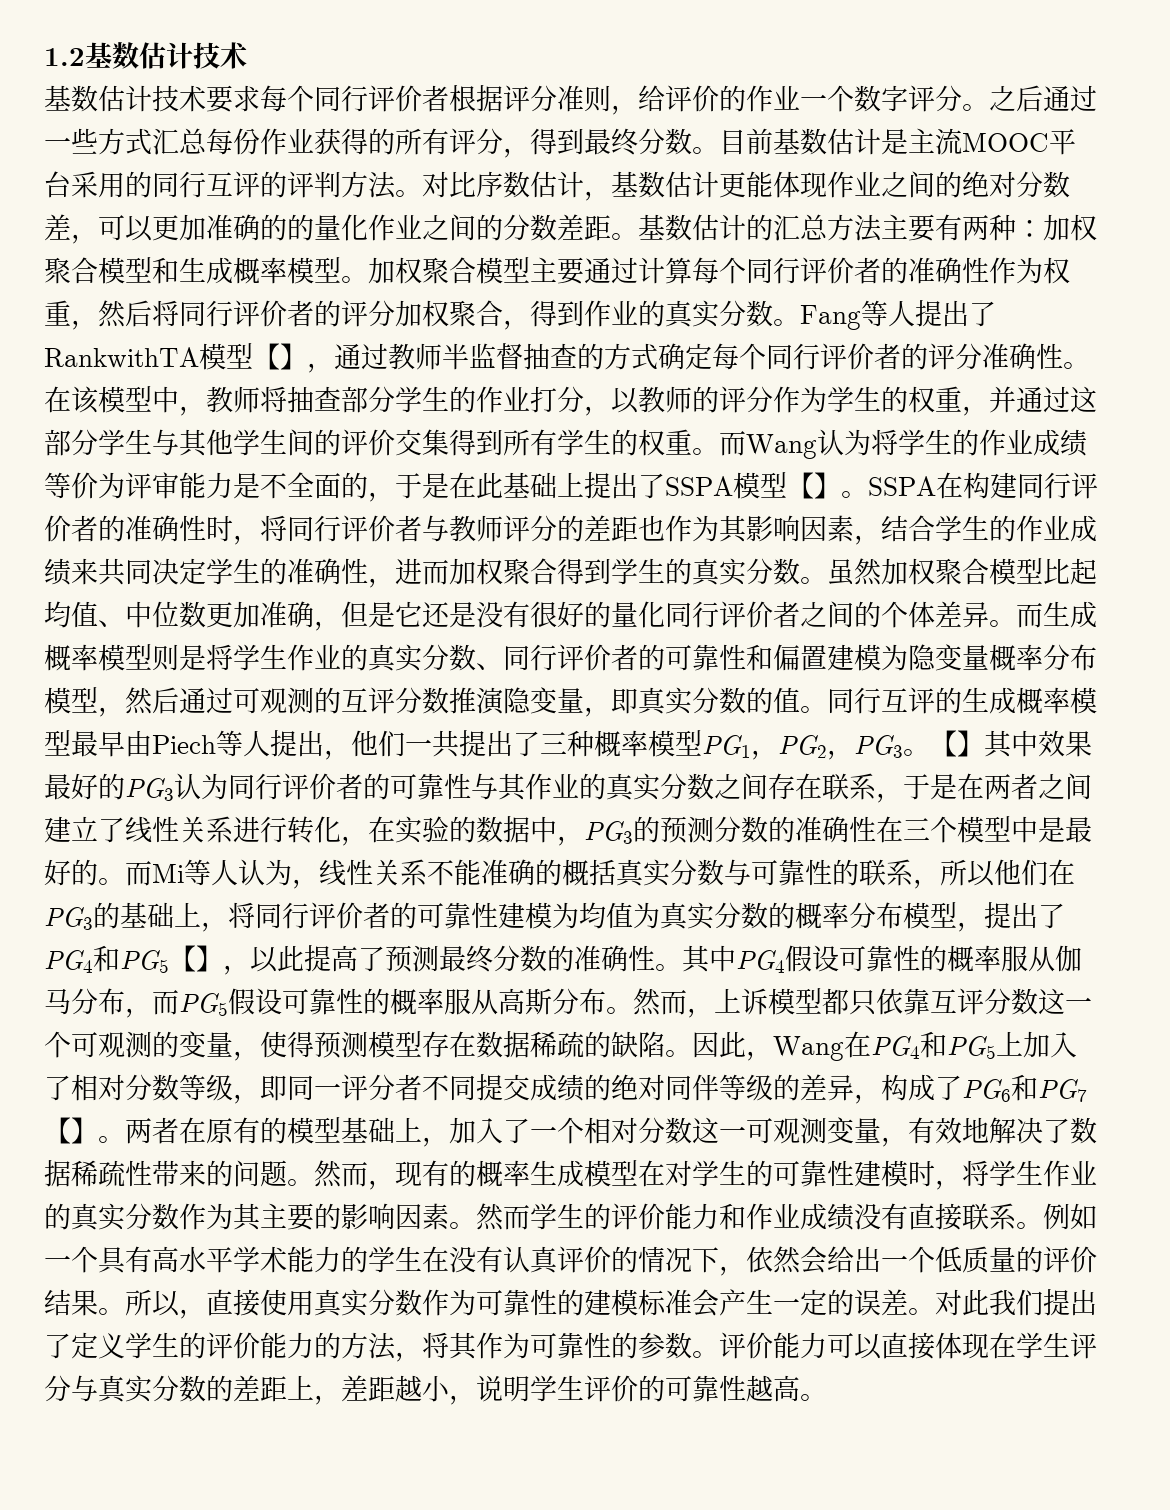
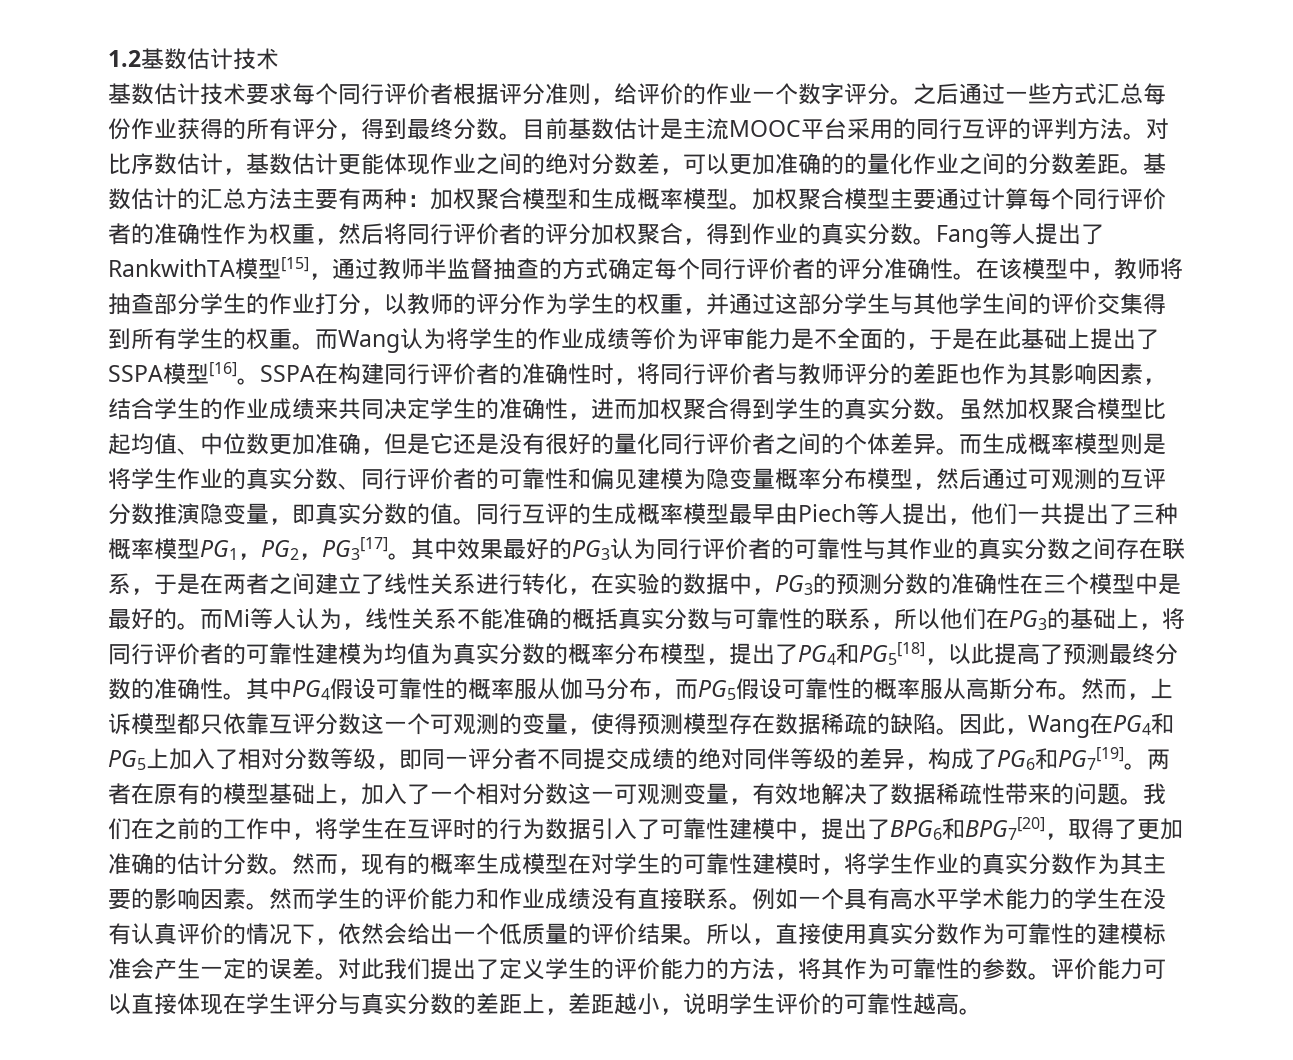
- Fang等人提出了RankwithTA模型【】，通过教师半监督抽查的方式确定每个同行评价者的评分准确性。
+ Fang等人提出了RankwithTA模型[15]，通过教师半监督抽查的方式确定每个同行评价者的评分准确性。
- 而Wang认为将学生的作业成绩等价为评审能力是不全面的，于是在此基础上提出了SSPA模型【】。
+ 而Wang认为将学生的作业成绩等价为评审能力是不全面的，于是在此基础上提出了SSPA模型[16]。
- 而生成概率模型则是将学生作业的真实分数、同行评价者的可靠性和偏置建模为隐变量概率分布模型，然后通过可观测的互评分数推演隐变量，即真实分数的值。
+ 而生成概率模型则是将学生作业的真实分数、同行评价者的可靠性和偏见建模为隐变量概率分布模型，然后通过可观测的互评分数推演隐变量，即真实分数的值。
- 同行互评的生成概率模型最早由Piech等人提出，他们一共提出了三种概率模型PG1，PG2，PG3。【】其中效果最好的PG3认为同行评价者的可靠性与其作业的真实分数之间存在联系，于是在两者之间建立了线性关系进行转化，在实验的数据中，PG3的预测分数的准确性在三个模型中是最好的。
+ 同行互评的生成概率模型最早由Piech等人提出，他们一共提出了三种概率模型PG1，PG2，PG3[17]。其中效果最好的PG3认为同行评价者的可靠性与其作业的真实分数之间存在联系，于是在两者之间建立了线性关系进行转化，在实验的数据中，PG3的预测分数的准确性在三个模型中是最好的。
- 而Mi等人认为，线性关系不能准确的概括真实分数与可靠性的联系，所以他们在PG3的基础上，将同行评价者的可靠性建模为均值为真实分数的概率分布模型，提出了PG4和PG5【】，以此提高了预测最终分数的准确性。
+ 而Mi等人认为，线性关系不能准确的概括真实分数与可靠性的联系，所以他们在PG3的基础上，将同行评价者的可靠性建模为均值为真实分数的概率分布模型，提出了PG4和PG5[18]，以此提高了预测最终分数的准确性。
- 因此，Wang在PG4和PG5上加入了相对分数等级，即同一评分者不同提交成绩的绝对同伴等级的差异，构成了PG6和PG7【】。
+ 因此，Wang在PG4和PG5上加入了相对分数等级，即同一评分者不同提交成绩的绝对同伴等级的差异，构成了PG6和PG7[19]。
+ 我们在之前的工作中，将学生在互评时的行为数据引入了可靠性建模中，提出了BPG6和BPG7[20]，取得了更加准确的估计分数。

